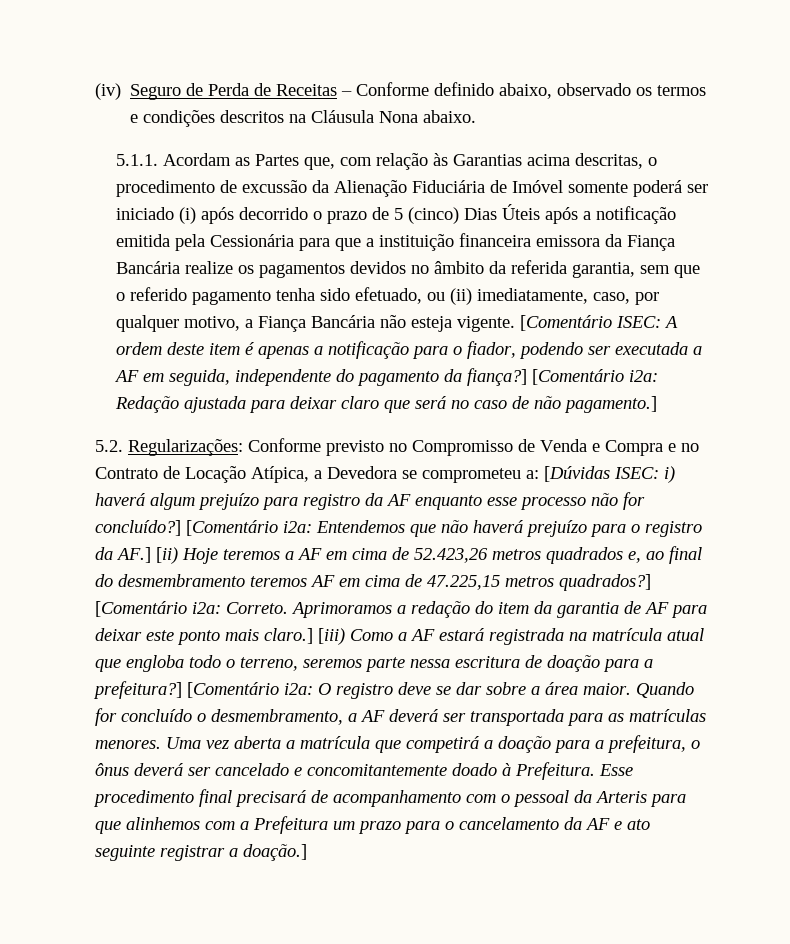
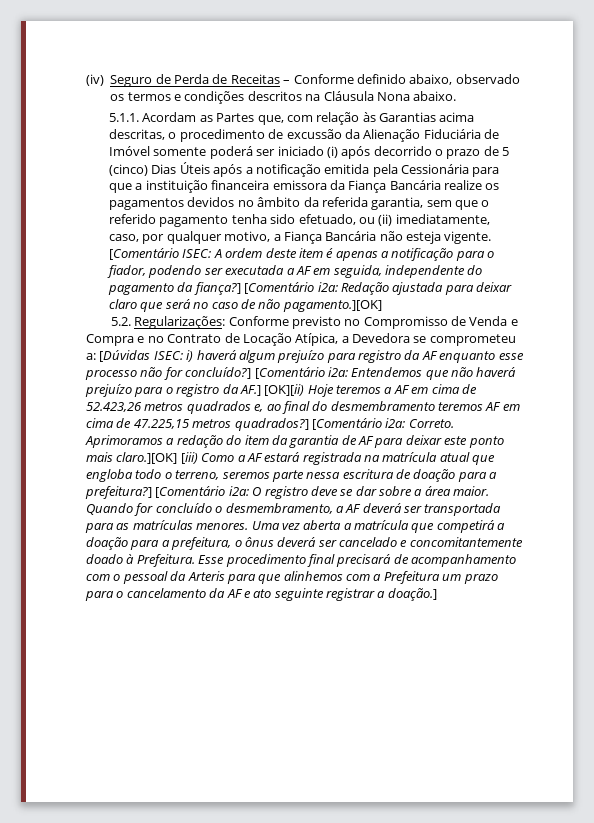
- [Comentário i2a: Redação ajustada para deixar claro que será no caso de não pagamento.]
+ [Comentário i2a: Redação ajustada para deixar claro que será no caso de não pagamento.][OK]
- [Comentário i2a: Entendemos que não haverá prejuízo para o registro da AF.] [ii) Hoje teremos a AF em cima de 52.423,26 metros quadrados e, ao final do desmembramento teremos AF em cima de 47.225,15 metros quadrados?]
+ [Comentário i2a: Entendemos que não haverá prejuízo para o registro da AF.] [OK][ii) Hoje teremos a AF em cima de 52.423,26 metros quadrados e, ao final do desmembramento teremos AF em cima de 47.225,15 metros quadrados?]
- Aprimoramos a redação do item da garantia de AF para deixar este ponto mais claro.] [iii) Como a AF estará registrada na matrícula atual que engloba todo o terreno, seremos parte nessa escritura de doação para a prefeitura?]
+ Aprimoramos a redação do item da garantia de AF para deixar este ponto mais claro.][OK] [iii) Como a AF estará registrada na matrícula atual que engloba todo o terreno, seremos parte nessa escritura de doação para a prefeitura?]

